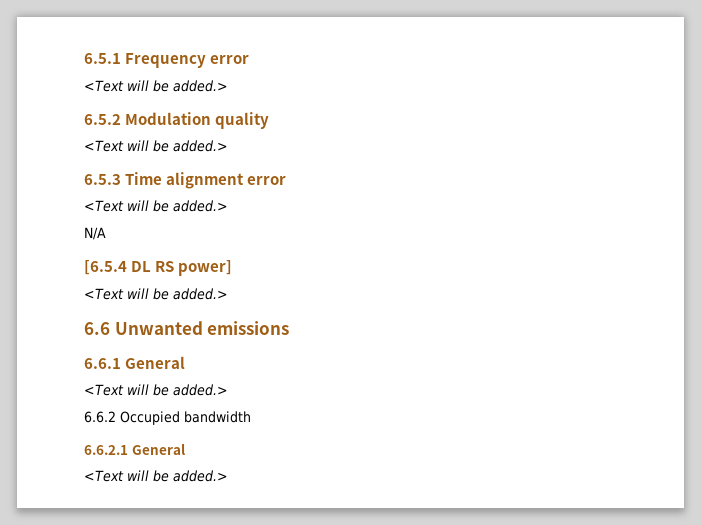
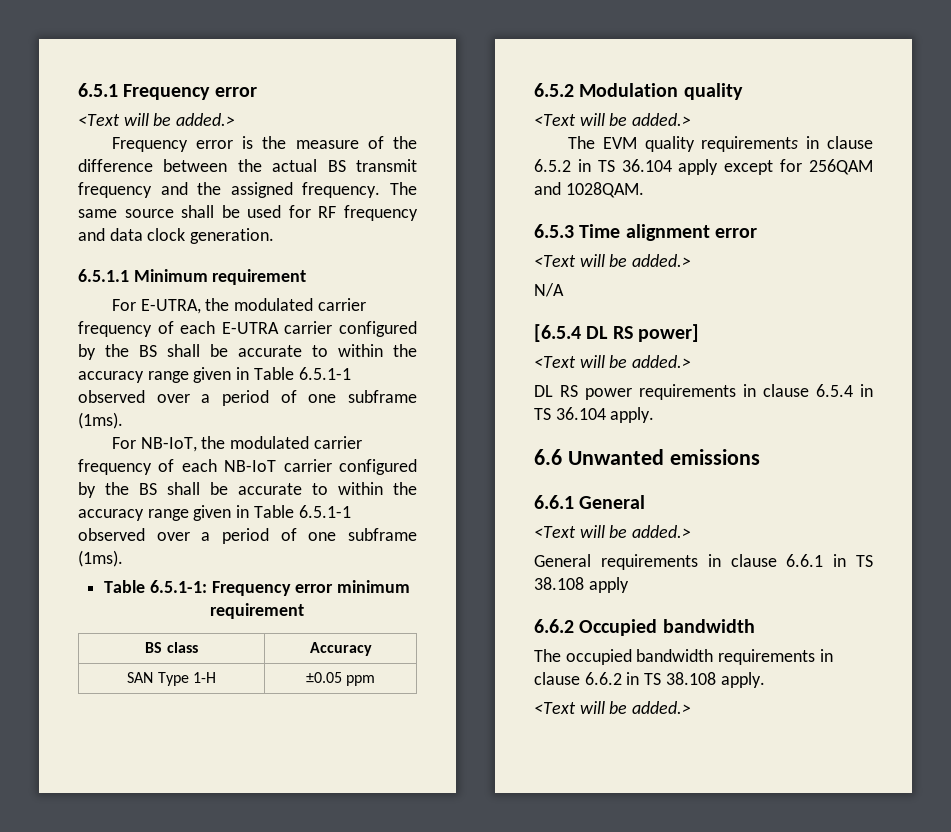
+ Frequency error is the measure of the difference between the actual BS transmit frequency and the assigned frequency. The same source shall be used for RF frequency and data clock generation.
+ 6.5.1.1 Minimum requirement
+ For E-UTRA, the modulated carrier frequency of each E-UTRA carrier configured by the BS shall be accurate to within the accuracy range given in Table 6.5.1-1 observed over a period of one subframe (1ms).
+ For NB-IoT, the modulated carrier frequency of each NB-IoT carrier configured by the BS shall be accurate to within the accuracy range given in Table 6.5.1-1 observed over a period of one subframe (1ms).
+ Table 6.5.1-1: Frequency error minimum requirement
+ BS class | Accuracy
+ SAN Type 1-H | ±0.05 ppm
+ The EVM quality requirements in clause 6.5.2 in TS 36.104 apply except for 256QAM and 1028QAM.
+ DL RS power requirements in clause 6.5.4 in TS 36.104 apply.
+ General requirements in clause 6.6.1 in TS 38.108 apply
  6.6.2 Occupied bandwidth
- 6.6.2.1 General
+ The occupied bandwidth requirements in clause 6.6.2 in TS 38.108 apply.

